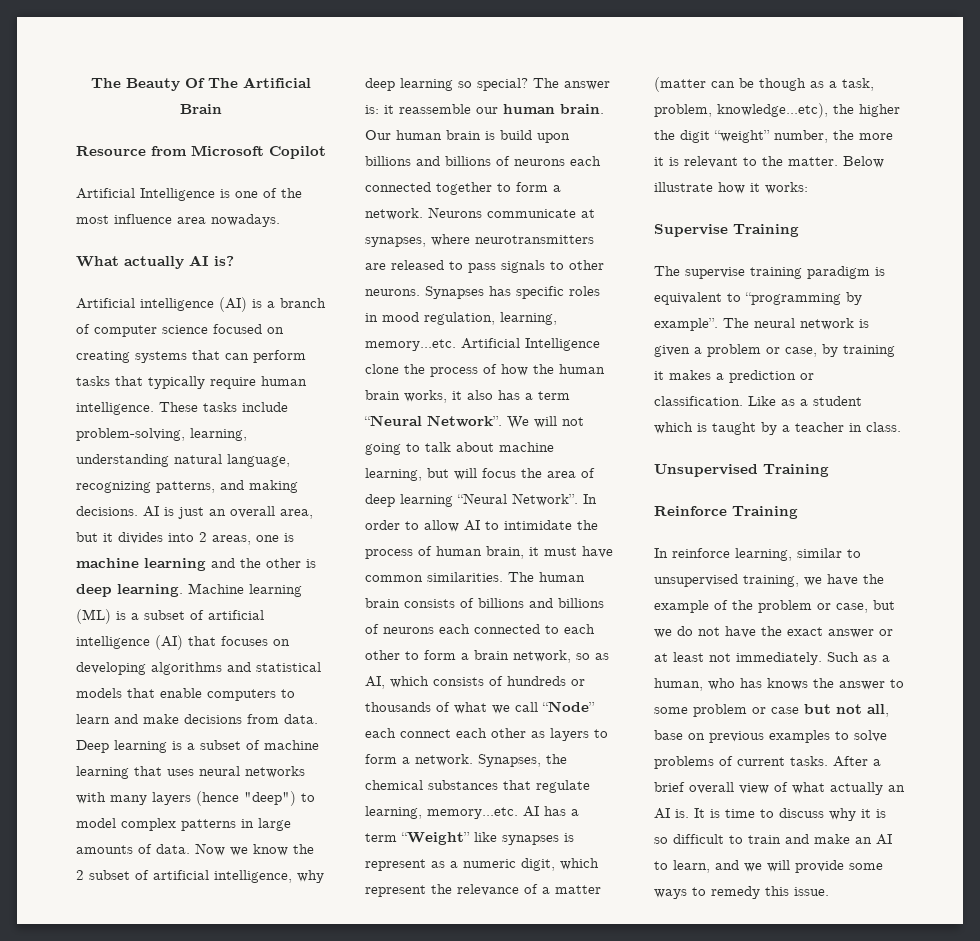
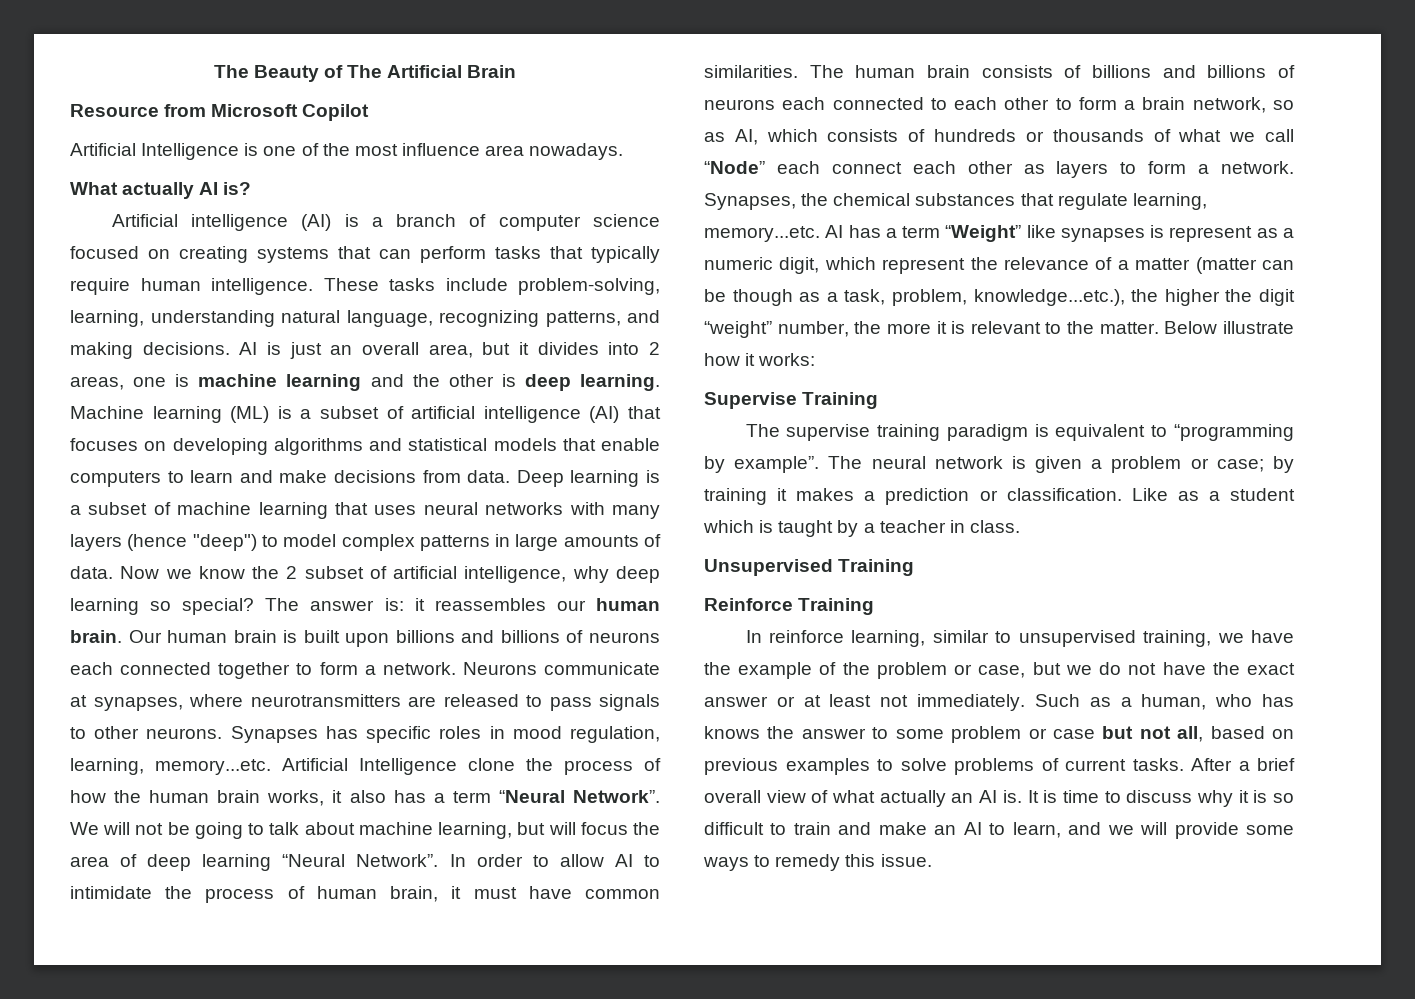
- The Beauty Of The Artificial Brain
+ The Beauty of The Artificial Brain
- The answer is: it reassemble our human brain.
+ The answer is: it reassembles our human brain.
- Our human brain is build upon billions and billions of neurons each connected together to form a network.
+ Our human brain is built upon billions and billions of neurons each connected together to form a network.
- We will not going to talk about machine learning, but will focus the area of deep learning “Neural Network”.
+ We will not be going to talk about machine learning, but will focus the area of deep learning “Neural Network”.
- Synapses, the chemical substances that regulate learning, memory...etc. AI has a term “Weight” like synapses is represent as a numeric digit, which represent the relevance of a matter (matter can be though as a task, problem, knowledge...etc), the higher the digit “weight” number, the more it is relevant to the matter.
+ Synapses, the chemical substances that regulate learning, memory...etc. AI has a term “Weight” like synapses is represent as a numeric digit, which represent the relevance of a matter (matter can be though as a task, problem, knowledge...etc.), the higher the digit “weight” number, the more it is relevant to the matter.
- The neural network is given a problem or case, by training it makes a prediction or classification.
+ The neural network is given a problem or case; by training it makes a prediction or classification.
- Such as a human, who has knows the answer to some problem or case but not all, base on previous examples to solve problems of current tasks.
+ Such as a human, who has knows the answer to some problem or case but not all, based on previous examples to solve problems of current tasks.

